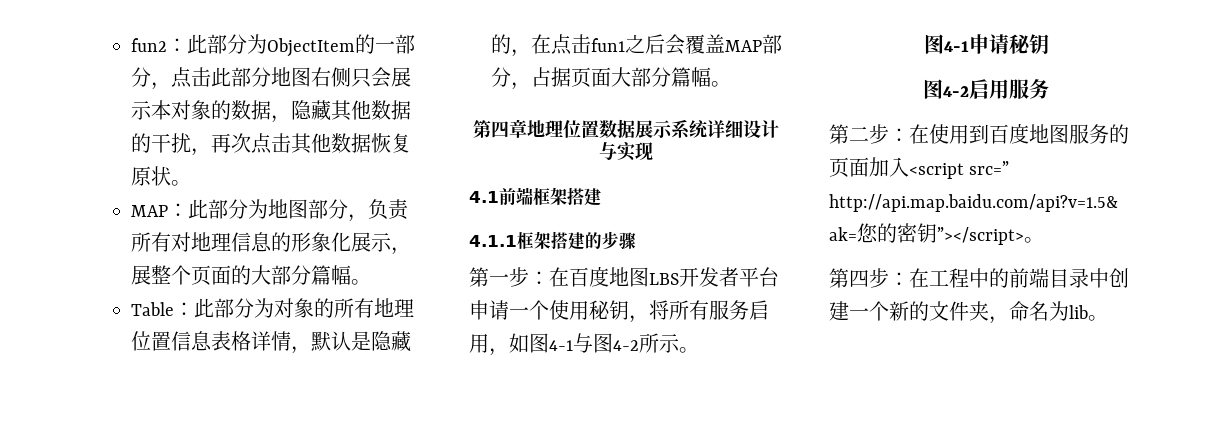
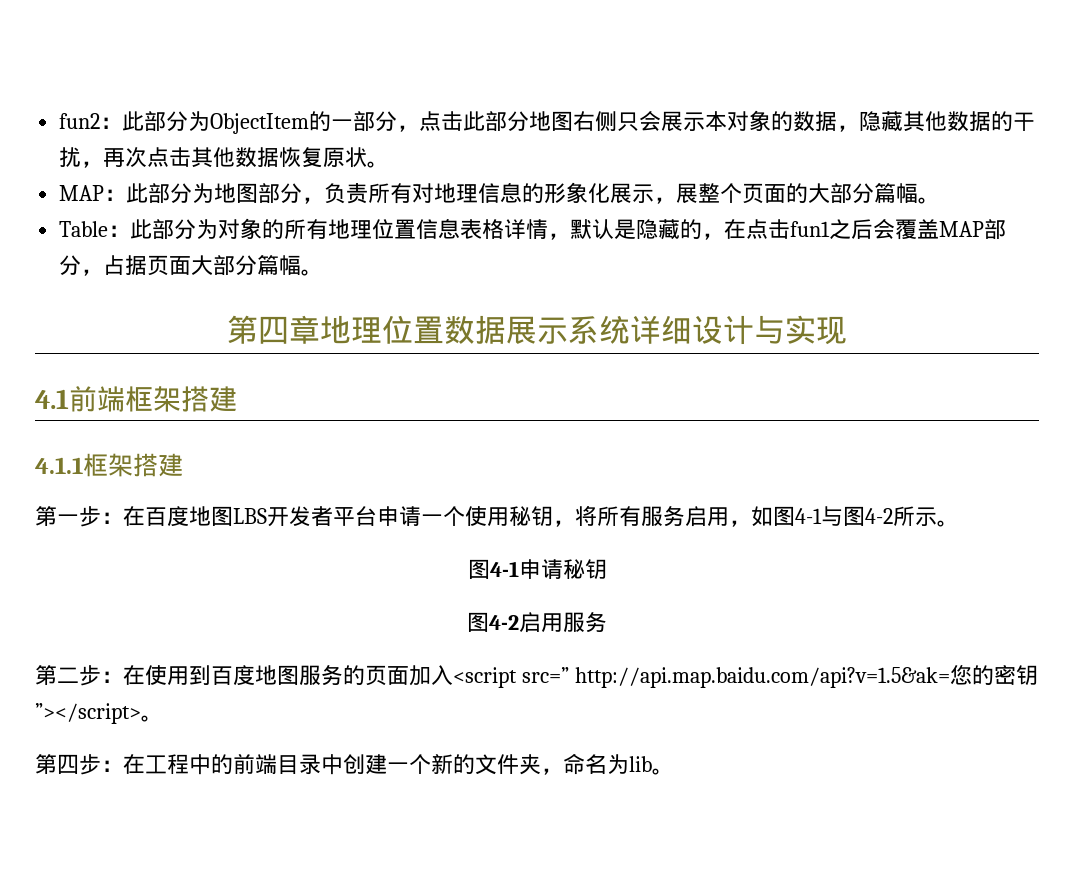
- 4.1.1框架搭建的步骤
+ 4.1.1框架搭建

